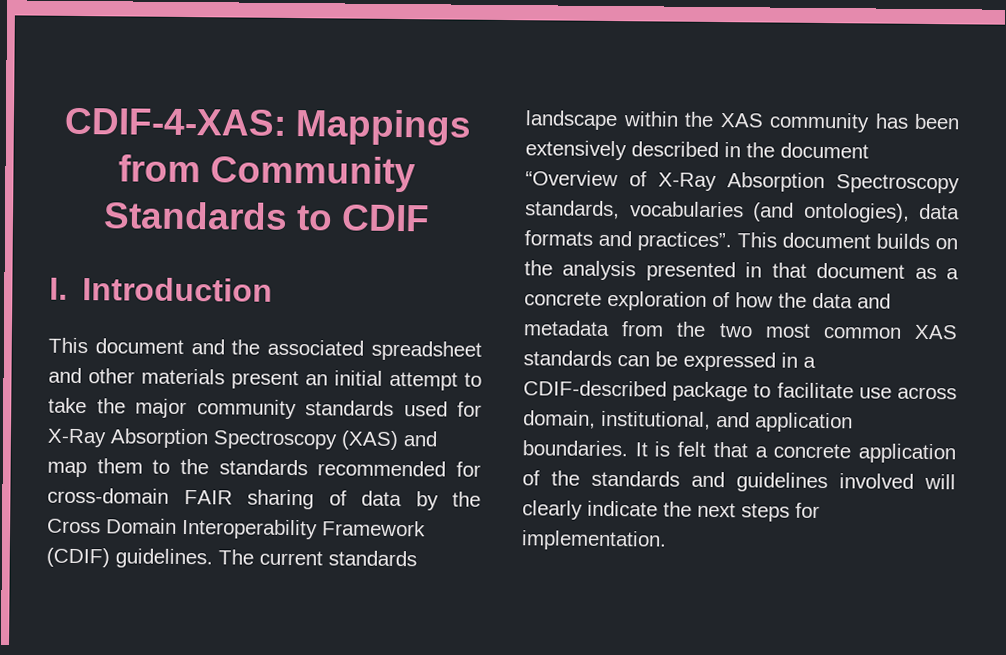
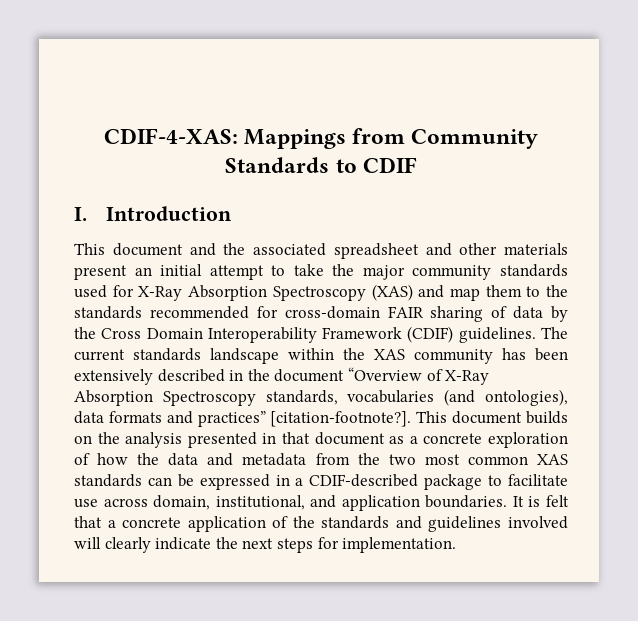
- The current standards landscape within the XAS community has been extensively described in the document “Overview of X-Ray Absorption Spectroscopy standards, vocabularies (and ontologies), data formats and practices”.
+ The current standards landscape within the XAS community has been extensively described in the document “Overview of X-Ray Absorption Spectroscopy standards, vocabularies (and ontologies), data formats and practices” [citation-footnote?].

